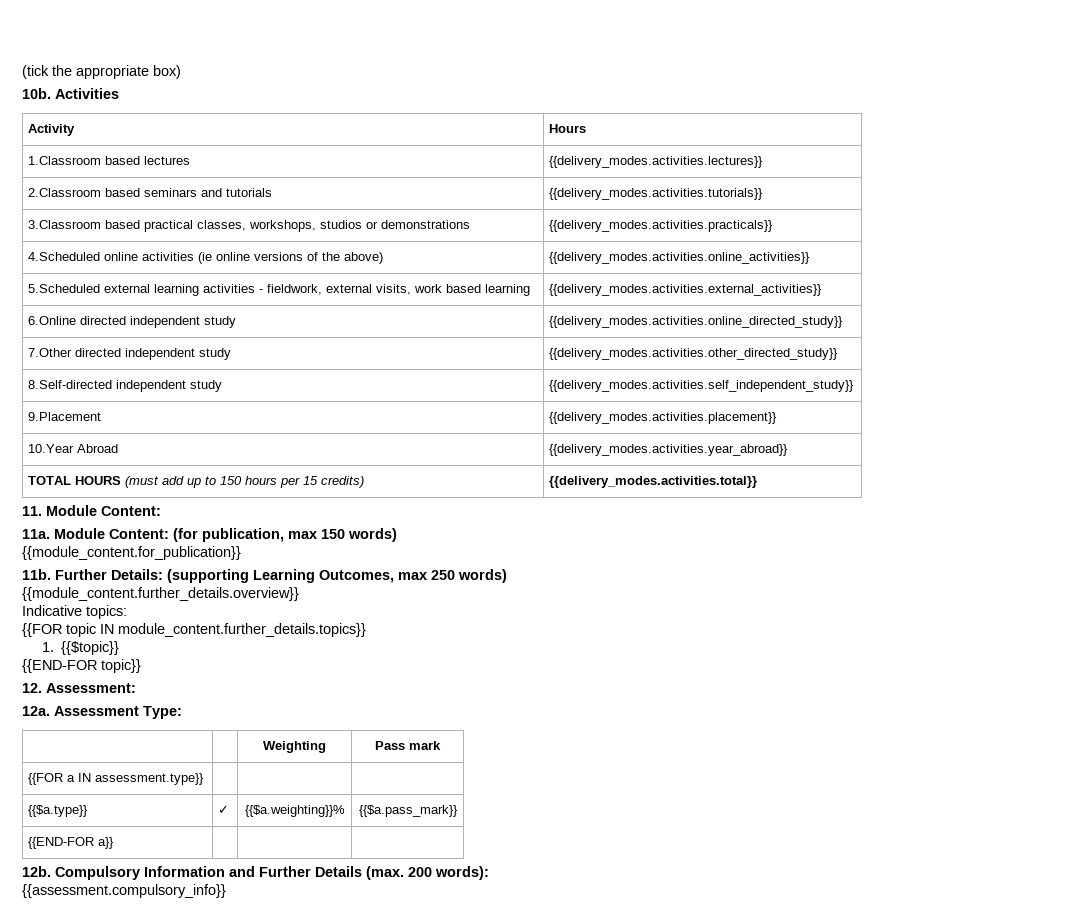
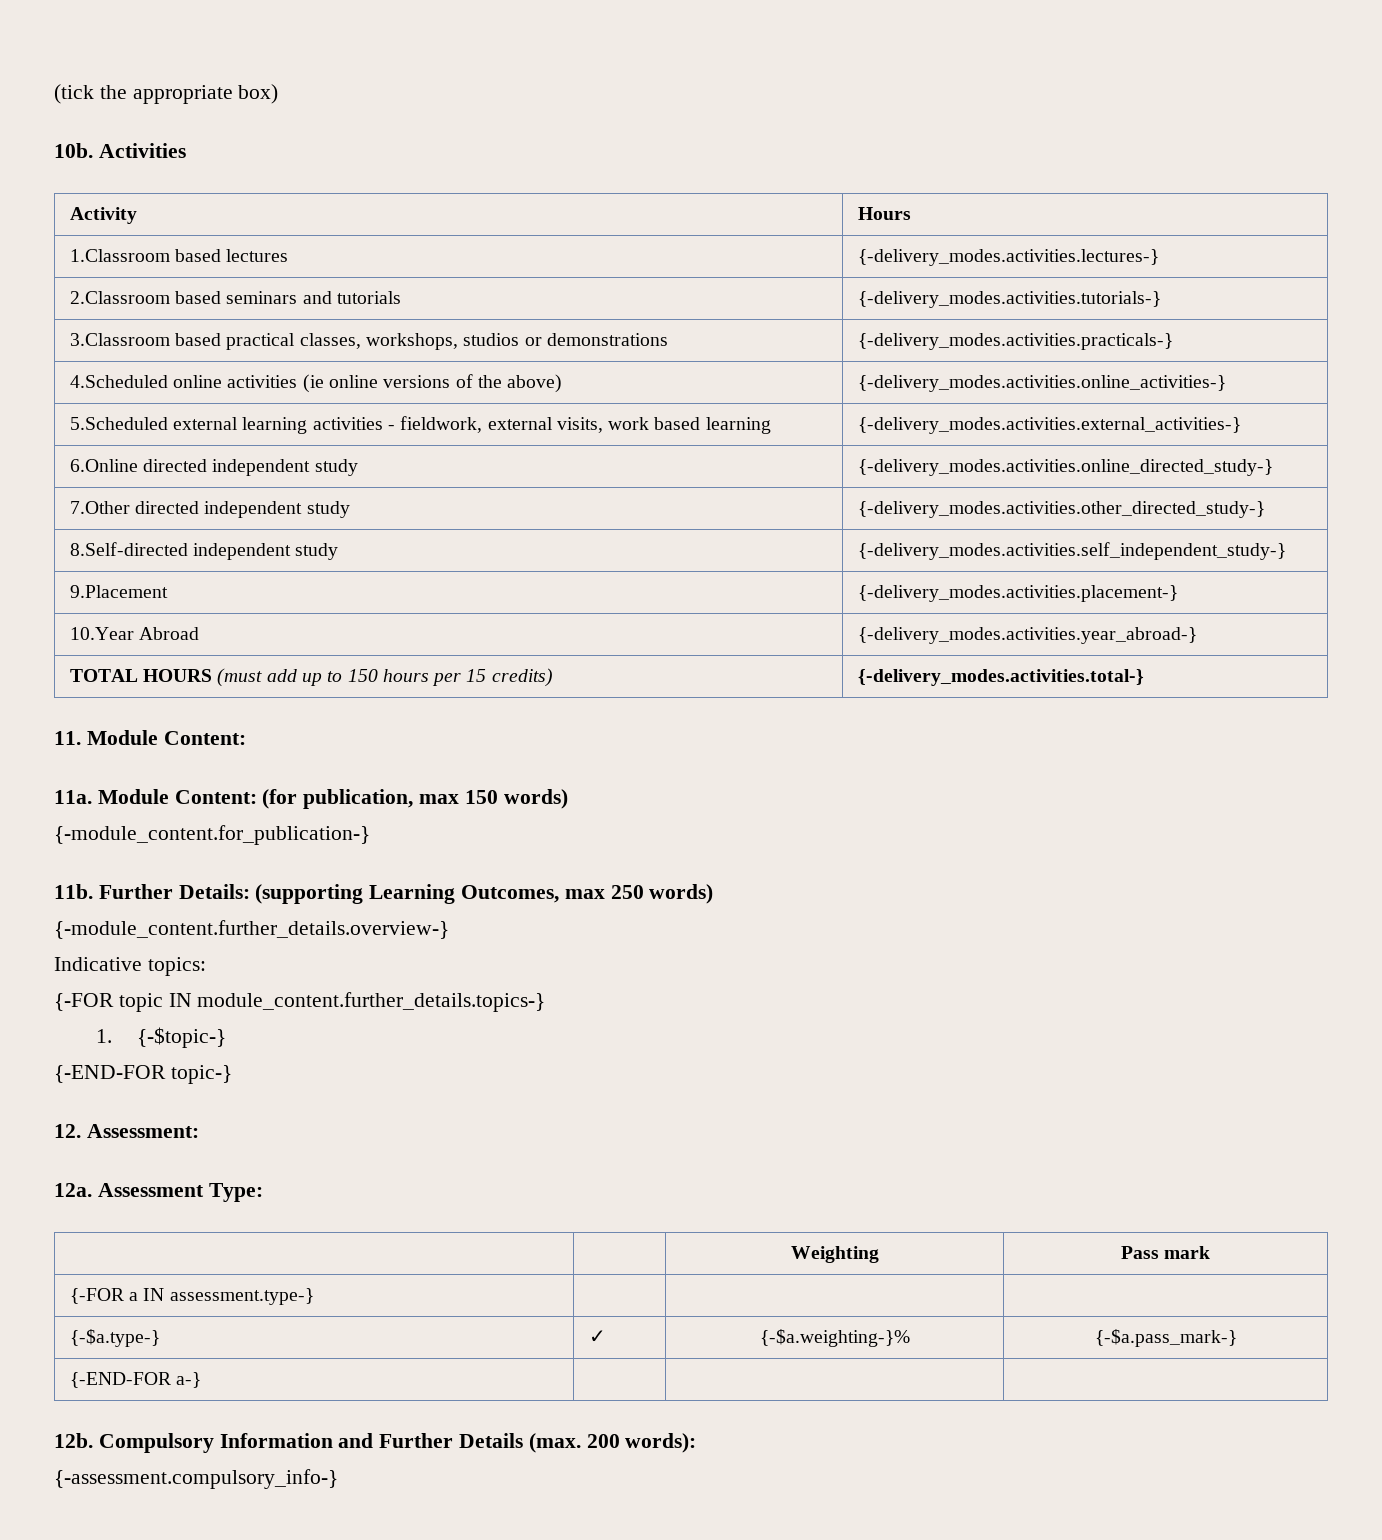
- 1.Classroom based lectures | {{delivery_modes.activities.lectures}}
+ 1.Classroom based lectures | {-delivery_modes.activities.lectures-}
- 2.Classroom based seminars and tutorials | {{delivery_modes.activities.tutorials}}
+ 2.Classroom based seminars and tutorials | {-delivery_modes.activities.tutorials-}
- 3.Classroom based practical classes, workshops, studios or demonstrations | {{delivery_modes.activities.practicals}}
+ 3.Classroom based practical classes, workshops, studios or demonstrations | {-delivery_modes.activities.practicals-}
- 4.Scheduled online activities (ie online versions of the above) | {{delivery_modes.activities.online_activities}}
+ 4.Scheduled online activities (ie online versions of the above) | {-delivery_modes.activities.online_activities-}
- 5.Scheduled external learning activities - fieldwork, external visits, work based learning | {{delivery_modes.activities.external_activities}}
+ 5.Scheduled external learning activities - fieldwork, external visits, work based learning | {-delivery_modes.activities.external_activities-}
- 6.Online directed independent study | {{delivery_modes.activities.online_directed_study}}
+ 6.Online directed independent study | {-delivery_modes.activities.online_directed_study-}
- 7.Other directed independent study | {{delivery_modes.activities.other_directed_study}}
+ 7.Other directed independent study | {-delivery_modes.activities.other_directed_study-}
- 8.Self-directed independent study | {{delivery_modes.activities.self_independent_study}}
+ 8.Self-directed independent study | {-delivery_modes.activities.self_independent_study-}
- 9.Placement | {{delivery_modes.activities.placement}}
+ 9.Placement | {-delivery_modes.activities.placement-}
- 10.Year Abroad | {{delivery_modes.activities.year_abroad}}
+ 10.Year Abroad | {-delivery_modes.activities.year_abroad-}
- TOTAL HOURS (must add up to 150 hours per 15 credits) | {{delivery_modes.activities.total}}
+ TOTAL HOURS (must add up to 150 hours per 15 credits) | {-delivery_modes.activities.total-}
- {{module_content.for_publication}}
+ {-module_content.for_publication-}
- {{module_content.further_details.overview}}
+ {-module_content.further_details.overview-}
- {{FOR topic IN module_content.further_details.topics}}
+ {-FOR topic IN module_content.further_details.topics-}
- 1. {{$topic}}
- {{END-FOR topic}}
+ 1. {-$topic-}
+ {-END-FOR topic-}
- {{FOR a IN assessment.type}} | | |
- {{$a.type}} | ✓ | {{$a.weighting}}% | {{$a.pass_mark}}
- {{END-FOR a}} | | |
+ {-FOR a IN assessment.type-} | | |
+ {-$a.type-} | ✓ | {-$a.weighting-}% | {-$a.pass_mark-}
+ {-END-FOR a-} | | |
- {{assessment.compulsory_info}}
+ {-assessment.compulsory_info-}

